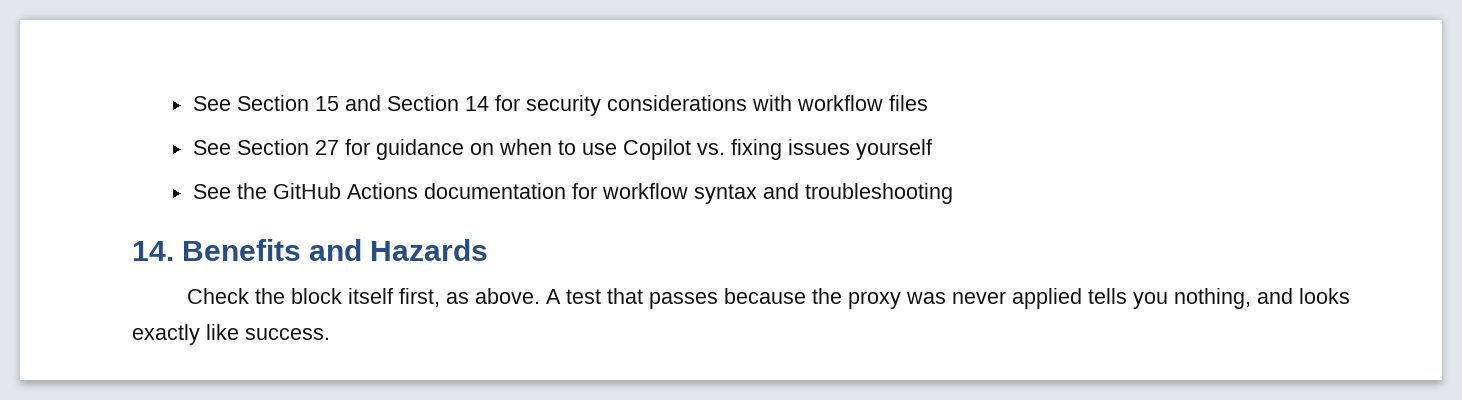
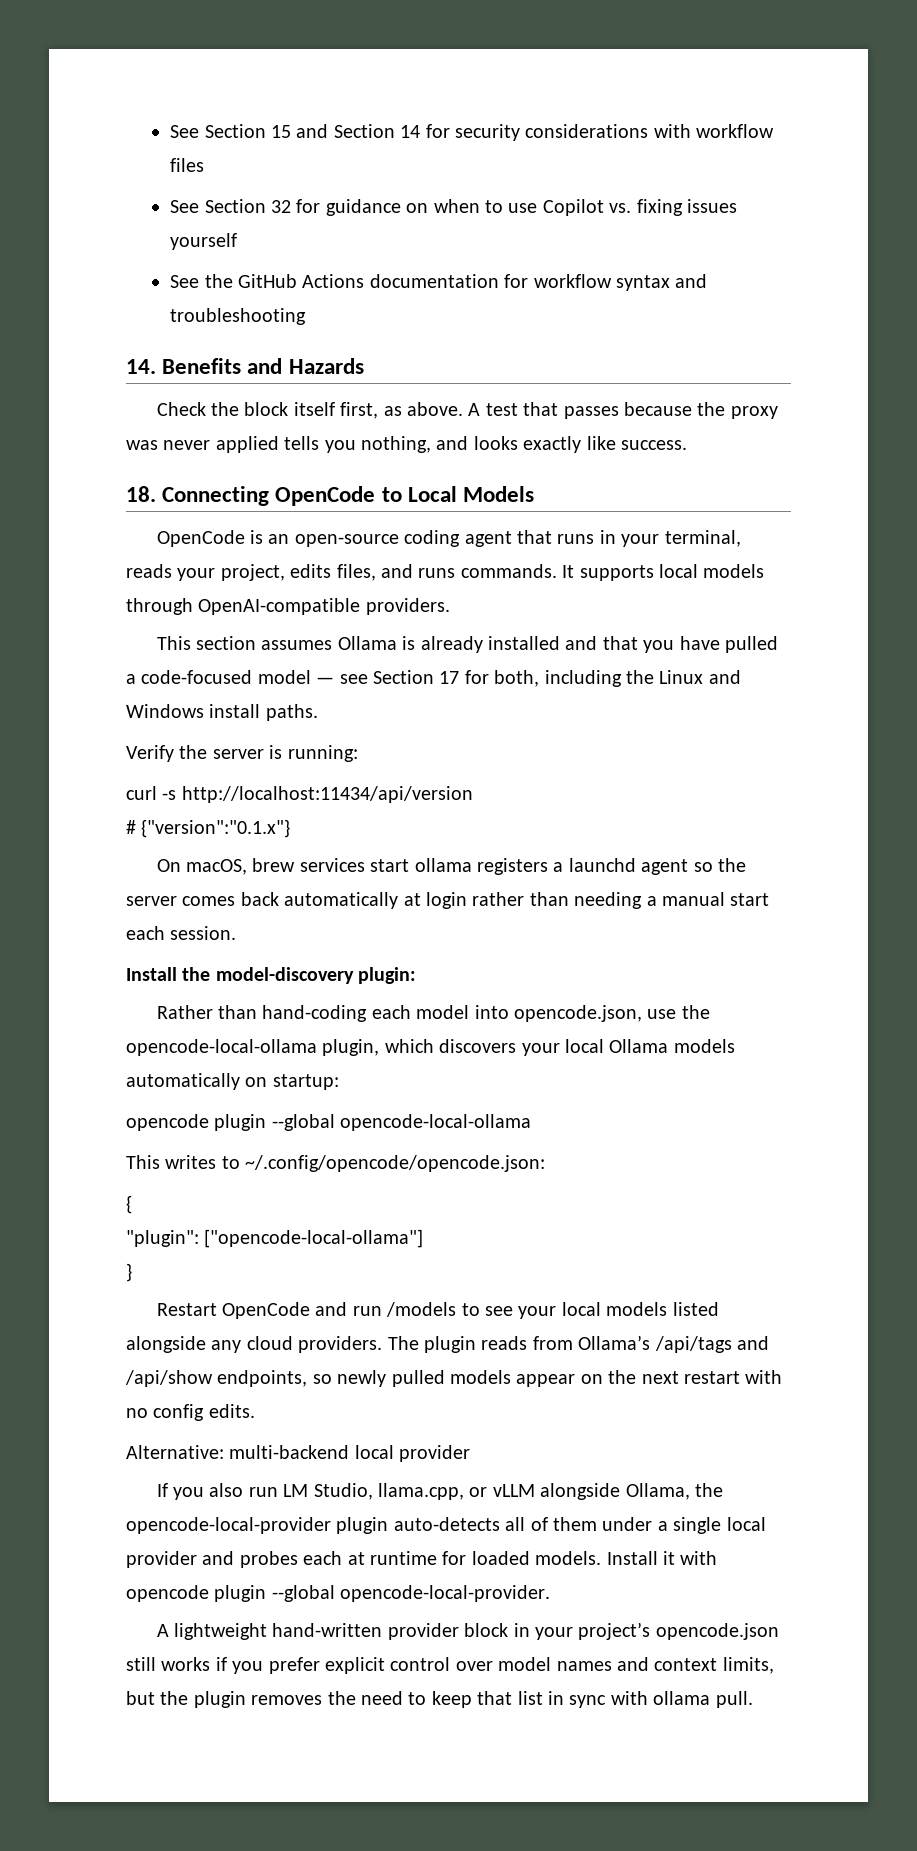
- See Section 27 for guidance on when to use Copilot vs. fixing issues yourself
+ See Section 32 for guidance on when to use Copilot vs. fixing issues yourself
+ 18. Connecting OpenCode to Local Models
+ OpenCode is an open-source coding agent that runs in your terminal, reads your project, edits files, and runs commands. It supports local models through OpenAI-compatible providers.
+ This section assumes Ollama is already installed and that you have pulled a code-focused model — see Section 17 for both, including the Linux and Windows install paths.
+ Verify the server is running:
+ curl -s http://localhost:11434/api/version
+ # {"version":"0.1.x"}
+ On macOS, brew services start ollama registers a launchd agent so the server comes back automatically at login rather than needing a manual start each session.
+ Install the model-discovery plugin:
+ Rather than hand-coding each model into opencode.json, use the opencode-local-ollama plugin, which discovers your local Ollama models automatically on startup:
+ opencode plugin --global opencode-local-ollama
+ This writes to ~/.config/opencode/opencode.json:
+ {
+ "plugin": ["opencode-local-ollama"]
+ }
+ Restart OpenCode and run /models to see your local models listed alongside any cloud providers. The plugin reads from Ollama’s /api/tags and /api/show endpoints, so newly pulled models appear on the next restart with no config edits.
+ Alternative: multi-backend local provider
+ If you also run LM Studio, llama.cpp, or vLLM alongside Ollama, the opencode-local-provider plugin auto-detects all of them under a single local provider and probes each at runtime for loaded models. Install it with opencode plugin --global opencode-local-provider.
+ A lightweight hand-written provider block in your project’s opencode.json still works if you prefer explicit control over model names and context limits, but the plugin removes the need to keep that list in sync with ollama pull.

